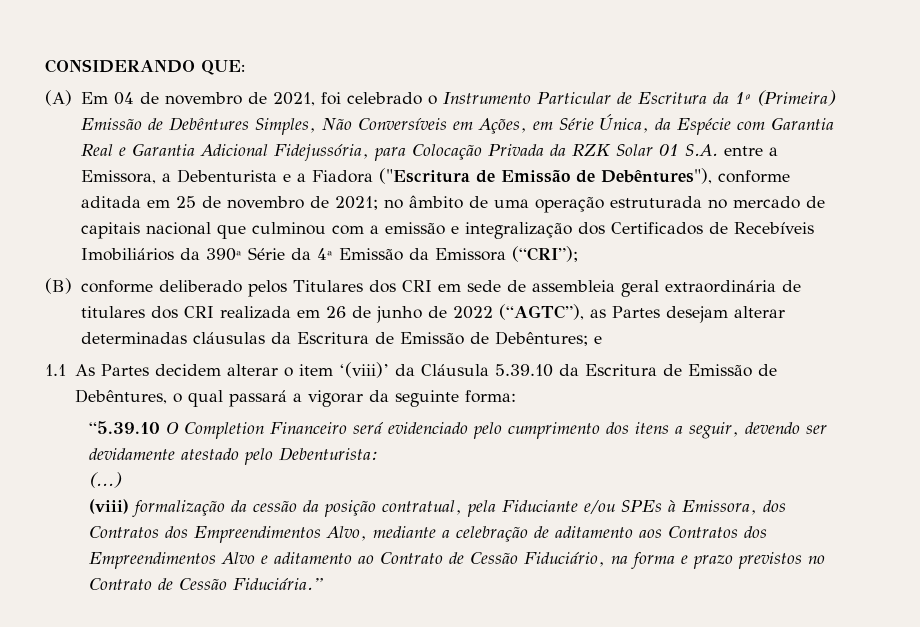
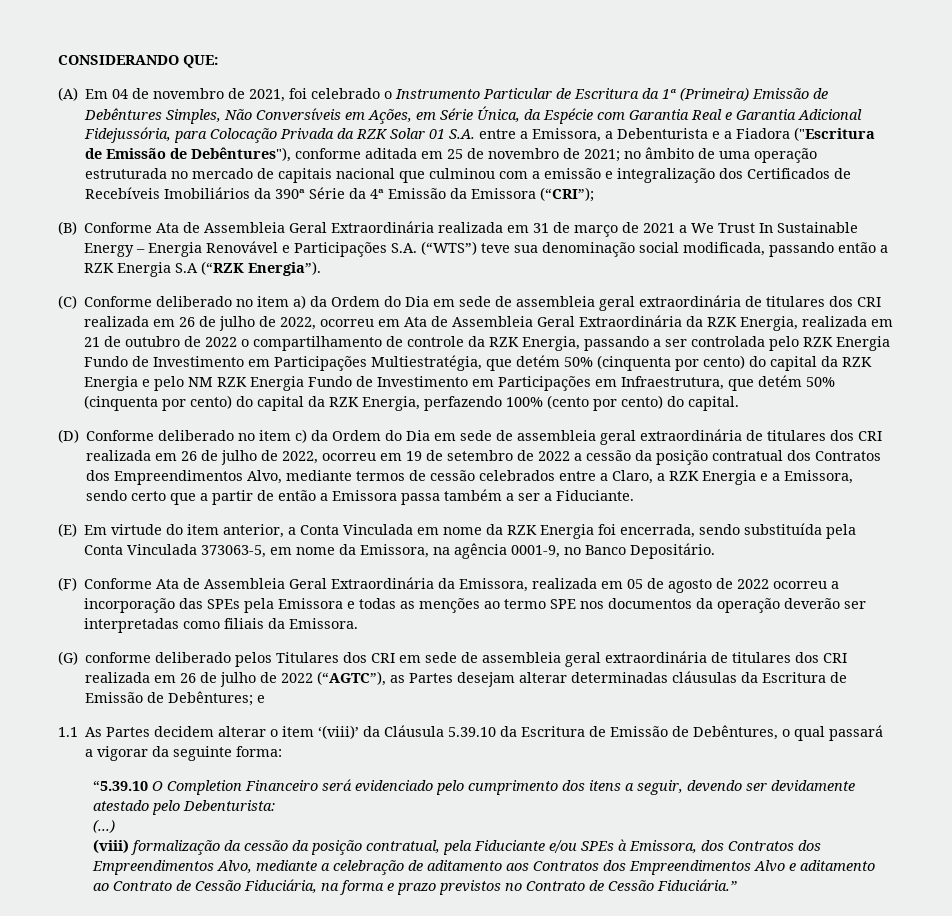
- (B) conforme deliberado pelos Titulares dos CRI em sede de assembleia geral extraordinária de titulares dos CRI realizada em 26 de junho de 2022 (“AGTC”), as Partes desejam alterar determinadas cláusulas da Escritura de Emissão de Debêntures; e
+ (B) Conforme Ata de Assembleia Geral Extraordinária realizada em 31 de março de 2021 a We Trust In Sustainable Energy – Energia Renovável e Participações S.A. (“WTS”) teve sua denominação social modificada, passando então a RZK Energia S.A (“RZK Energia”).
+ (C) Conforme deliberado no item a) da Ordem do Dia em sede de assembleia geral extraordinária de titulares dos CRI realizada em 26 de julho de 2022, ocorreu em Ata de Assembleia Geral Extraordinária da RZK Energia, realizada em 21 de outubro de 2022 o compartilhamento de controle da RZK Energia, passando a ser controlada pelo RZK Energia Fundo de Investimento em Participações Multiestratégia, que detém 50% (cinquenta por cento) do capital da RZK Energia e pelo NM RZK Energia Fundo de Investimento em Participações em Infraestrutura, que detém 50% (cinquenta por cento) do capital da RZK Energia, perfazendo 100% (cento por cento) do capital.
+ (D) Conforme deliberado no item c) da Ordem do Dia em sede de assembleia geral extraordinária de titulares dos CRI realizada em 26 de julho de 2022, ocorreu em 19 de setembro de 2022 a cessão da posição contratual dos Contratos dos Empreendimentos Alvo, mediante termos de cessão celebrados entre a Claro, a RZK Energia e a Emissora, sendo certo que a partir de então a Emissora passa também a ser a Fiduciante.
+ (E) Em virtude do item anterior, a Conta Vinculada em nome da RZK Energia foi encerrada, sendo substituída pela Conta Vinculada 373063-5, em nome da Emissora, na agência 0001-9, no Banco Depositário.
+ (F) Conforme Ata de Assembleia Geral Extraordinária da Emissora, realizada em 05 de agosto de 2022 ocorreu a incorporação das SPEs pela Emissora e todas as menções ao termo SPE nos documentos da operação deverão ser interpretadas como filiais da Emissora.
+ (G) conforme deliberado pelos Titulares dos CRI em sede de assembleia geral extraordinária de titulares dos CRI realizada em 26 de julho de 2022 (“AGTC”), as Partes desejam alterar determinadas cláusulas da Escritura de Emissão de Debêntures; e
- (viii) formalização da cessão da posição contratual, pela Fiduciante e/ou SPEs à Emissora, dos Contratos dos Empreendimentos Alvo, mediante a celebração de aditamento aos Contratos dos Empreendimentos Alvo e aditamento ao Contrato de Cessão Fiduciário, na forma e prazo previstos no Contrato de Cessão Fiduciária.”
+ (viii) formalização da cessão da posição contratual, pela Fiduciante e/ou SPEs à Emissora, dos Contratos dos Empreendimentos Alvo, mediante a celebração de aditamento aos Contratos dos Empreendimentos Alvo e aditamento ao Contrato de Cessão Fiduciária, na forma e prazo previstos no Contrato de Cessão Fiduciária.”

